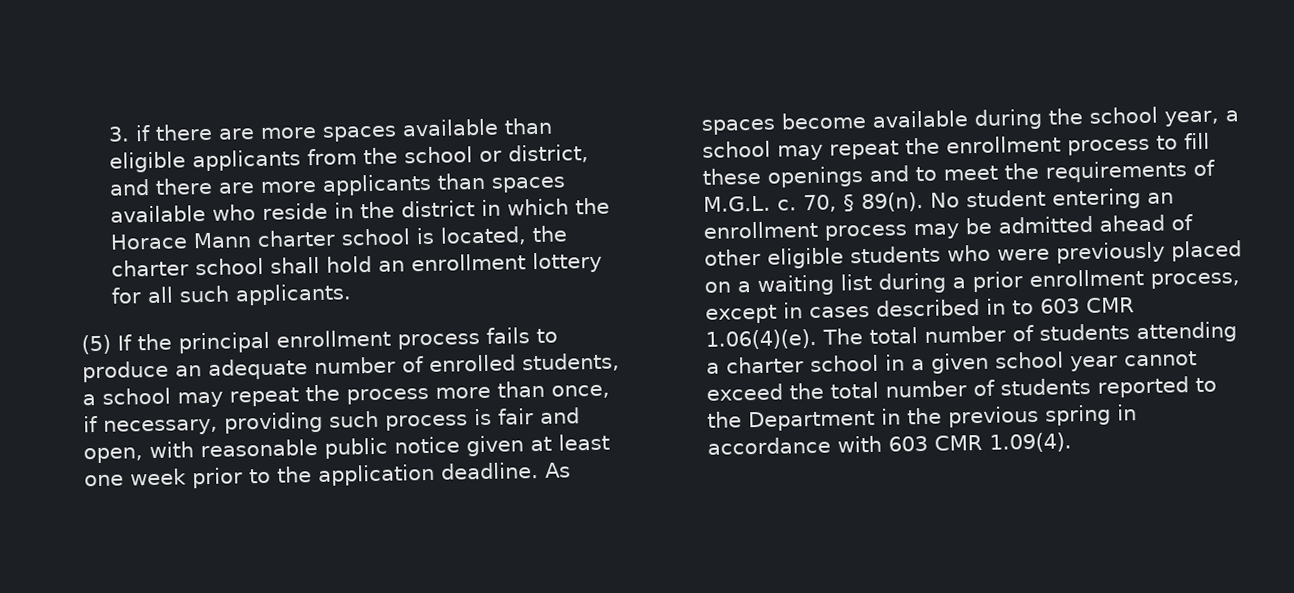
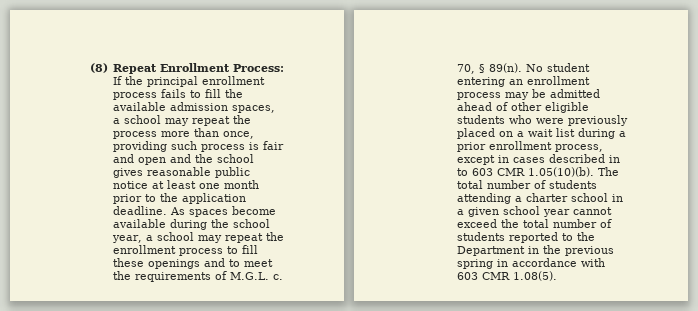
- 3. if there are more spaces available than eligible applicants from the school or district, and there are more applicants than spaces available who reside in the district in which the Horace Mann charter school is located, the charter school shall hold an enrollment lottery for all such applicants.
- (5) If the principal enrollment process fails to produce an adequate number of enrolled students, a school may repeat the process more than once, if necessary, providing such process is fair and open, with reasonable public notice given at least one week prior to the application deadline.
+ (8) Repeat Enrollment Process: If the principal enrollment process fails to fill the available admission spaces, a school may repeat the process more than once, providing such process is fair and open and the school gives reasonable public notice at least one month prior to the application deadline.
- No student entering an enrollment process may be admitted ahead of other eligible students who were previously placed on a waiting list during a prior enrollment process, except in cases described in to 603 CMR 1.06(4)(e). The total number of students attending a charter school in a given school year cannot exceed the total number of students reported to the Department in the previous spring in accordance with 603 CMR 1.09(4).
+ No student entering an enrollment process may be admitted ahead of other eligible students who were previously placed on a wait list during a prior enrollment process, except in cases described in to 603 CMR 1.05(10)(b). The total number of students attending a charter school in a given school year cannot exceed the total number of students reported to the Department in the previous spring in accordance with 603 CMR 1.08(5).

